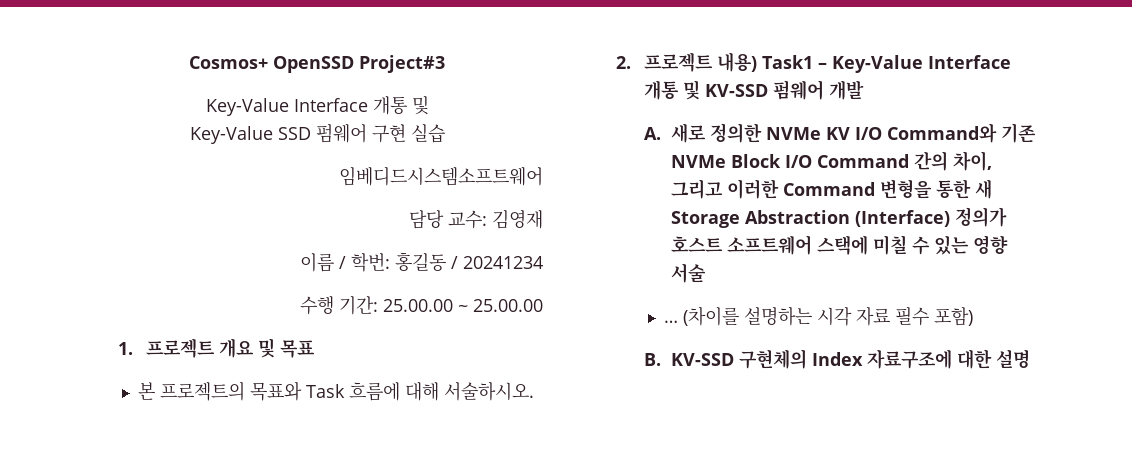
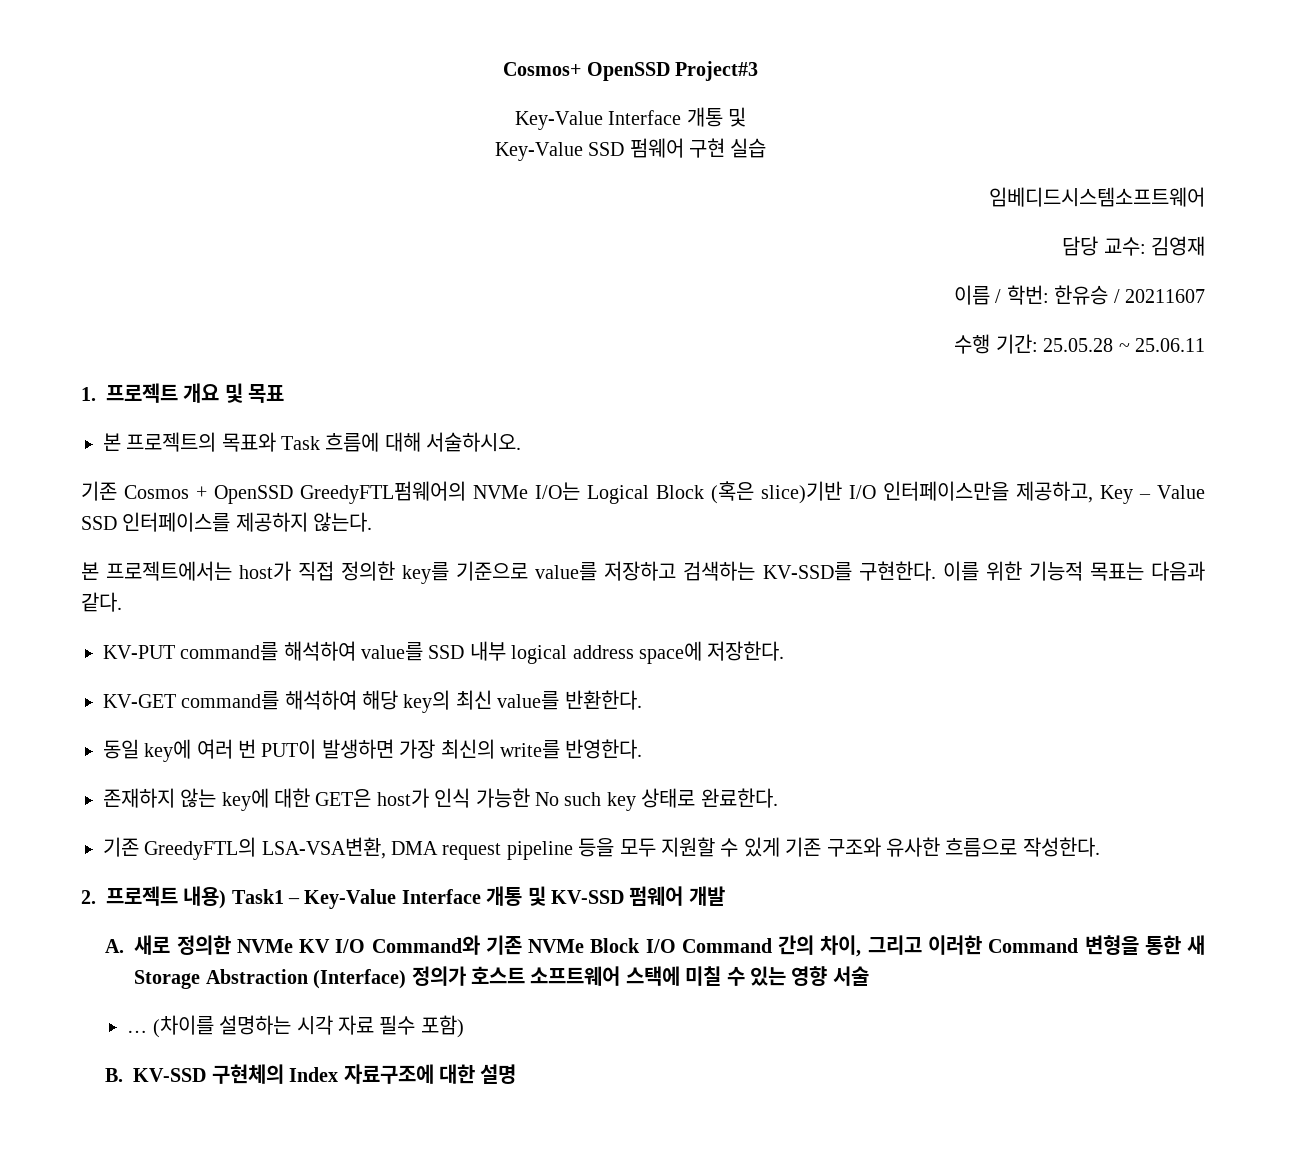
- 이름 / 학번: 홍길동 / 20241234
+ 이름 / 학번: 한유승 / 20211607
- 수행 기간: 25.00.00 ~ 25.00.00
+ 수행 기간: 25.05.28 ~ 25.06.11
+ 기존 Cosmos + OpenSSD GreedyFTL펌웨어의 NVMe I/O는 Logical Block (혹은 slice)기반 I/O 인터페이스만을 제공하고, Key – Value SSD 인터페이스를 제공하지 않는다.
+ 본 프로젝트에서는 host가 직접 정의한 key를 기준으로 value를 저장하고 검색하는 KV-SSD를 구현한다. 이를 위한 기능적 목표는 다음과 같다.
+ KV-PUT command를 해석하여 value를 SSD 내부 logical address space에 저장한다.
+ KV-GET command를 해석하여 해당 key의 최신 value를 반환한다.
+ 동일 key에 여러 번 PUT이 발생하면 가장 최신의 write를 반영한다.
+ 존재하지 않는 key에 대한 GET은 host가 인식 가능한 No such key 상태로 완료한다.
+ 기존 GreedyFTL의 LSA-VSA변환, DMA request pipeline 등을 모두 지원할 수 있게 기존 구조와 유사한 흐름으로 작성한다.

